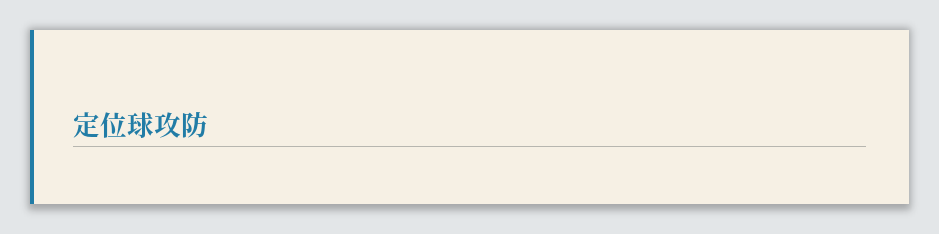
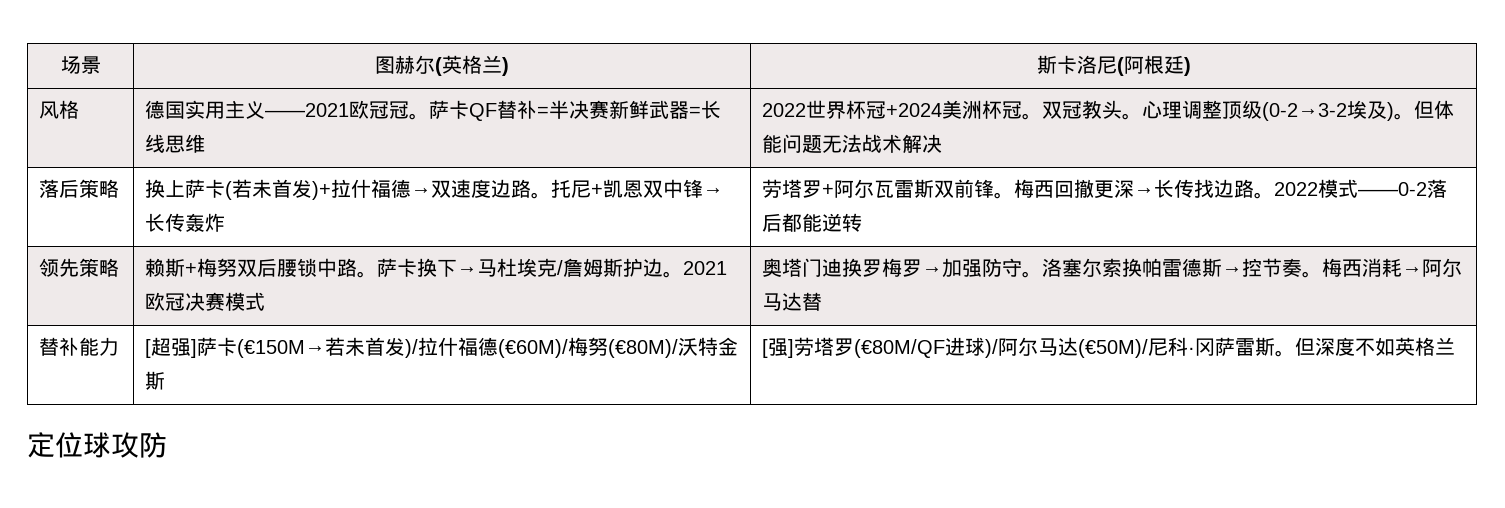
+ 场景 | 图赫尔(英格兰) | 斯卡洛尼(阿根廷)
+ 风格 | 德国实用主义——2021欧冠冠。萨卡QF替补=半决赛新鲜武器=长线思维 | 2022世界杯冠+2024美洲杯冠。双冠教头。心理调整顶级(0-2→3-2埃及)。但体能问题无法战术解决
+ 落后策略 | 换上萨卡(若未首发)+拉什福德→双速度边路。托尼+凯恩双中锋→长传轰炸 | 劳塔罗+阿尔瓦雷斯双前锋。梅西回撤更深→长传找边路。2022模式——0-2落后都能逆转
+ 领先策略 | 赖斯+梅努双后腰锁中路。萨卡换下→马杜埃克/詹姆斯护边。2021欧冠决赛模式 | 奥塔门迪换罗梅罗→加强防守。洛塞尔索换帕雷德斯→控节奏。梅西消耗→阿尔马达替
+ 替补能力 | [超强]萨卡(€150M→若未首发)/拉什福德(€60M)/梅努(€80M)/沃特金斯 | [强]劳塔罗(€80M/QF进球)/阿尔马达(€50M)/尼科·冈萨雷斯。但深度不如英格兰

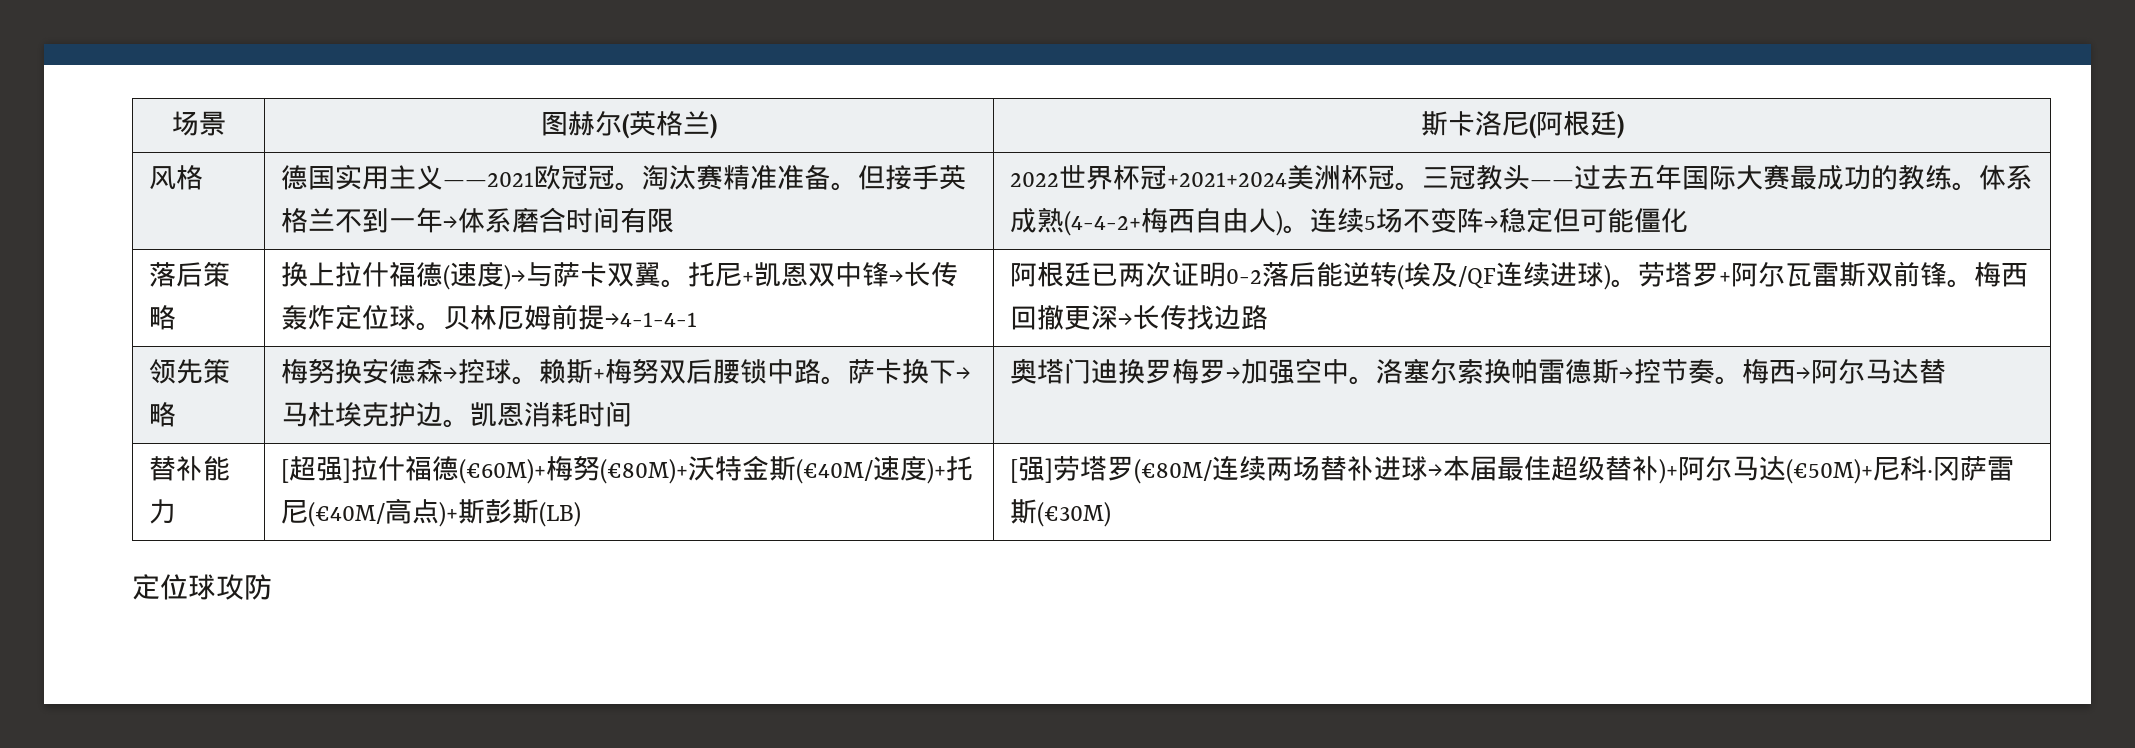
- 萨卡QF替补=半决赛新鲜武器=长线思维
+ 淘汰赛精准准备。但接手英格兰不到一年→体系磨合时间有限
- 2022世界杯冠+2024美洲杯冠。
+ 2022世界杯冠+2021+2024美洲杯冠。
- 双冠教头。心理调整顶级(0-2→3-2埃及)。但体能问题无法战术解决
- 落后策略 | 换上萨卡(若未首发)+拉什福德→双速度边路。
+ 三冠教头——过去五年国际大赛最成功的教练。体系成熟(4-4-2+梅西自由人)。连续5场不变阵→稳定但可能僵化
+ 落后策略 | 换上拉什福德(速度)→与萨卡双翼。
- 托尼+凯恩双中锋→长传轰炸 | 劳塔罗+阿尔瓦雷斯双前锋。
+ 托尼+凯恩双中锋→长传轰炸定位球。贝林厄姆前提→4-1-4-1 | 阿根廷已两次证明0-2落后能逆转(埃及/QF连续进球)。劳塔罗+阿尔瓦雷斯双前锋。
- 梅西回撤更深→长传找边路。2022模式——0-2落后都能逆转
- 领先策略 | 赖斯+梅努双后腰锁中路。
+ 梅西回撤更深→长传找边路
+ 领先策略 | 梅努换安德森→控球。赖斯+梅努双后腰锁中路。
- 萨卡换下→马杜埃克/詹姆斯护边。2021欧冠决赛模式
+ 萨卡换下→马杜埃克护边。凯恩消耗时间
- 奥塔门迪换罗梅罗→加强防守。
+ 奥塔门迪换罗梅罗→加强空中。
- 梅西消耗→阿尔马达替
+ 梅西→阿尔马达替
- [超强]萨卡(€150M→若未首发)/拉什福德(€60M)/梅努(€80M)/沃特金斯 | [强]劳塔罗(€80M/QF进球)/阿尔马达(€50M)/尼科·冈萨雷斯。但深度不如英格兰
+ [超强]拉什福德(€60M)+梅努(€80M)+沃特金斯(€40M/速度)+托尼(€40M/高点)+斯彭斯(LB) | [强]劳塔罗(€80M/连续两场替补进球→本届最佳超级替补)+阿尔马达(€50M)+尼科·冈萨雷斯(€30M)

